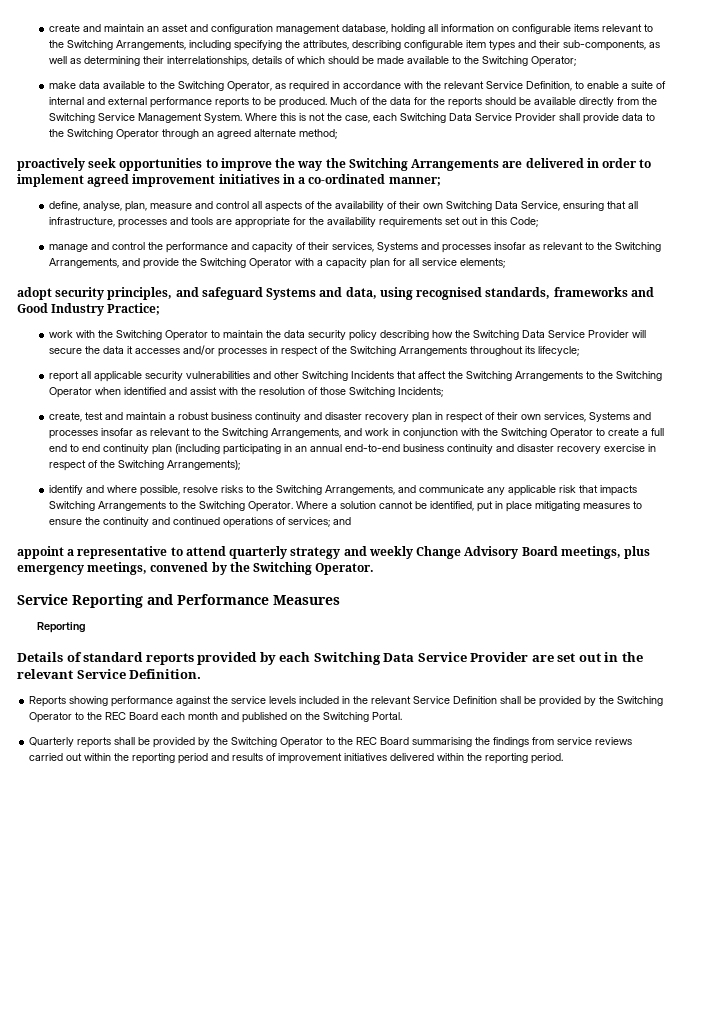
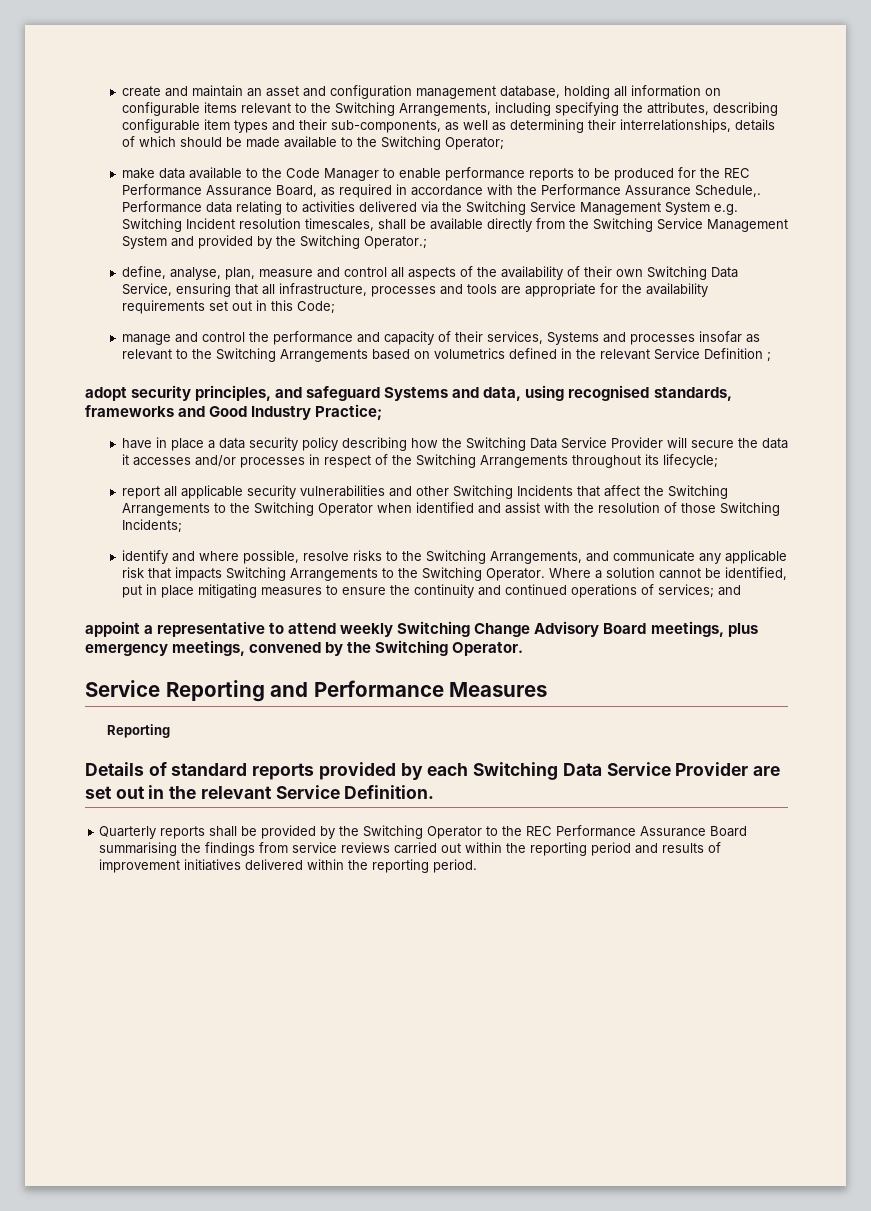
- make data available to the Switching Operator, as required in accordance with the relevant Service Definition, to enable a suite of internal and external performance reports to be produced. Much of the data for the reports should be available directly from the Switching Service Management System. Where this is not the case, each Switching Data Service Provider shall provide data to the Switching Operator through an agreed alternate method;
- proactively seek opportunities to improve the way the Switching Arrangements are delivered in order to implement agreed improvement initiatives in a co-ordinated manner;
+ make data available to the Code Manager to enable performance reports to be produced for the REC Performance Assurance Board, as required in accordance with the Performance Assurance Schedule,. Performance data relating to activities delivered via the Switching Service Management System e.g. Switching Incident resolution timescales, shall be available directly from the Switching Service Management System and provided by the Switching Operator.;
- manage and control the performance and capacity of their services, Systems and processes insofar as relevant to the Switching Arrangements, and provide the Switching Operator with a capacity plan for all service elements;
+ manage and control the performance and capacity of their services, Systems and processes insofar as relevant to the Switching Arrangements based on volumetrics defined in the relevant Service Definition ;
- work with the Switching Operator to maintain the data security policy describing how the Switching Data Service Provider will secure the data it accesses and/or processes in respect of the Switching Arrangements throughout its lifecycle;
+ have in place a data security policy describing how the Switching Data Service Provider will secure the data it accesses and/or processes in respect of the Switching Arrangements throughout its lifecycle;
- create, test and maintain a robust business continuity and disaster recovery plan in respect of their own services, Systems and processes insofar as relevant to the Switching Arrangements, and work in conjunction with the Switching Operator to create a full end to end continuity plan (including participating in an annual end-to-end business continuity and disaster recovery exercise in respect of the Switching Arrangements);
- appoint a representative to attend quarterly strategy and weekly Change Advisory Board meetings, plus emergency meetings, convened by the Switching Operator.
+ appoint a representative to attend weekly Switching Change Advisory Board meetings, plus emergency meetings, convened by the Switching Operator.
- Reports showing performance against the service levels included in the relevant Service Definition shall be provided by the Switching Operator to the REC Board each month and published on the Switching Portal.
- Quarterly reports shall be provided by the Switching Operator to the REC Board summarising the findings from service reviews carried out within the reporting period and results of improvement initiatives delivered within the reporting period.
+ Quarterly reports shall be provided by the Switching Operator to the REC Performance Assurance Board summarising the findings from service reviews carried out within the reporting period and results of improvement initiatives delivered within the reporting period.

